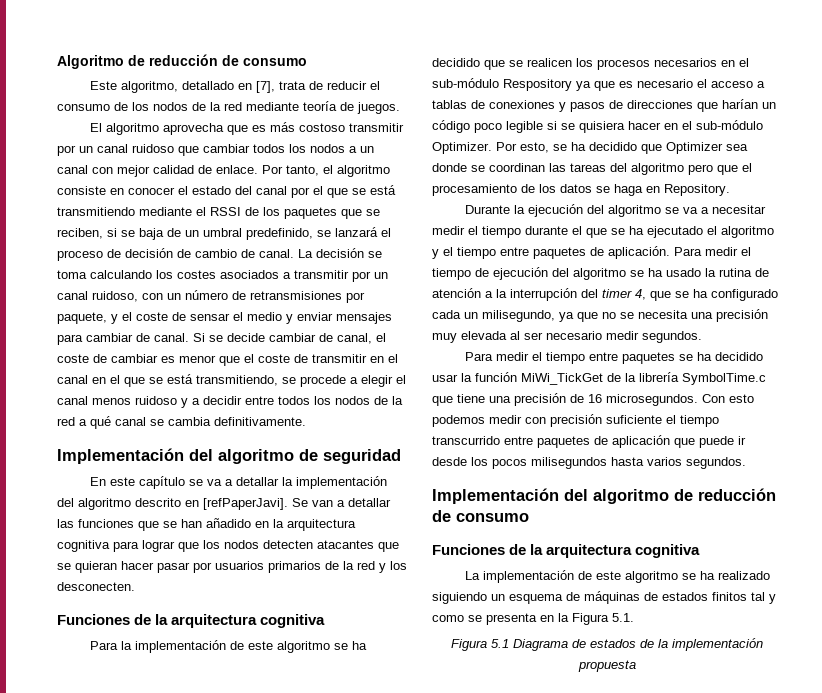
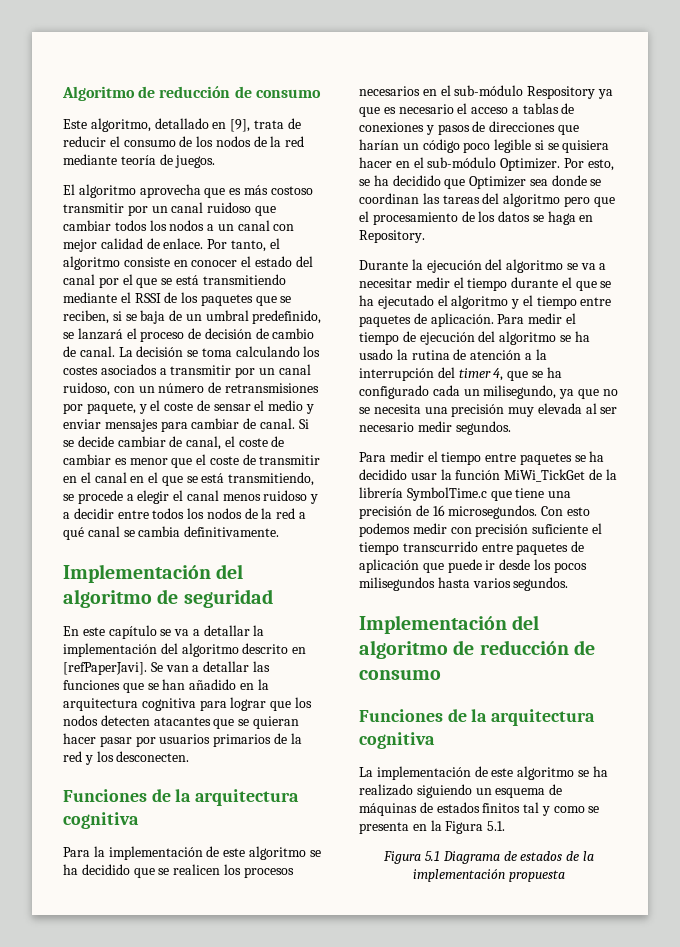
- Este algoritmo, detallado en [7], trata de reducir el consumo de los nodos de la red mediante teoría de juegos.
+ Este algoritmo, detallado en [9], trata de reducir el consumo de los nodos de la red mediante teoría de juegos.

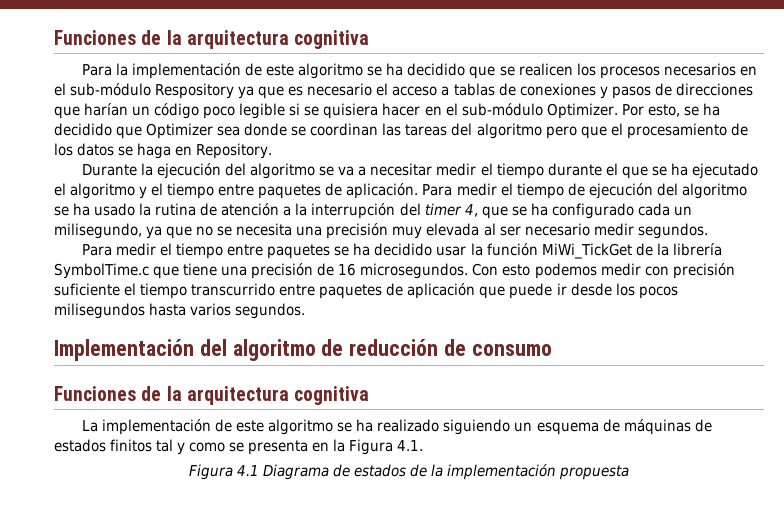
- Algoritmo de reducción de consumo
- Este algoritmo, detallado en [9], trata de reducir el consumo de los nodos de la red mediante teoría de juegos.
- El algoritmo aprovecha que es más costoso transmitir por un canal ruidoso que cambiar todos los nodos a un canal con mejor calidad de enlace. Por tanto, el algoritmo consiste en conocer el estado del canal por el que se está transmitiendo mediante el RSSI de los paquetes que se reciben, si se baja de un umbral predefinido, se lanzará el proceso de decisión de cambio de canal. La decisión se toma calculando los costes asociados a transmitir por un canal ruidoso, con un número de retransmisiones por paquete, y el coste de sensar el medio y enviar mensajes para cambiar de canal. Si se decide cambiar de canal, el coste de cambiar es menor que el coste de transmitir en el canal en el que se está transmitiendo, se procede a elegir el canal menos ruidoso y a decidir entre todos los nodos de la red a qué canal se cambia definitivamente.
- Implementación del algoritmo de seguridad
- En este capítulo se va a detallar la implementación del algoritmo descrito en [refPaperJavi]. Se van a detallar las funciones que se han añadido en la arquitectura cognitiva para lograr que los nodos detecten atacantes que se quieran hacer pasar por usuarios primarios de la red y los desconecten.
- La implementación de este algoritmo se ha realizado siguiendo un esquema de máquinas de estados finitos tal y como se presenta en la Figura 5.1.
- Figura 5.1 Diagrama de estados de la implementación propuesta
+ La implementación de este algoritmo se ha realizado siguiendo un esquema de máquinas de estados finitos tal y como se presenta en la Figura 4.1.
+ Figura 4.1 Diagrama de estados de la implementación propuesta

